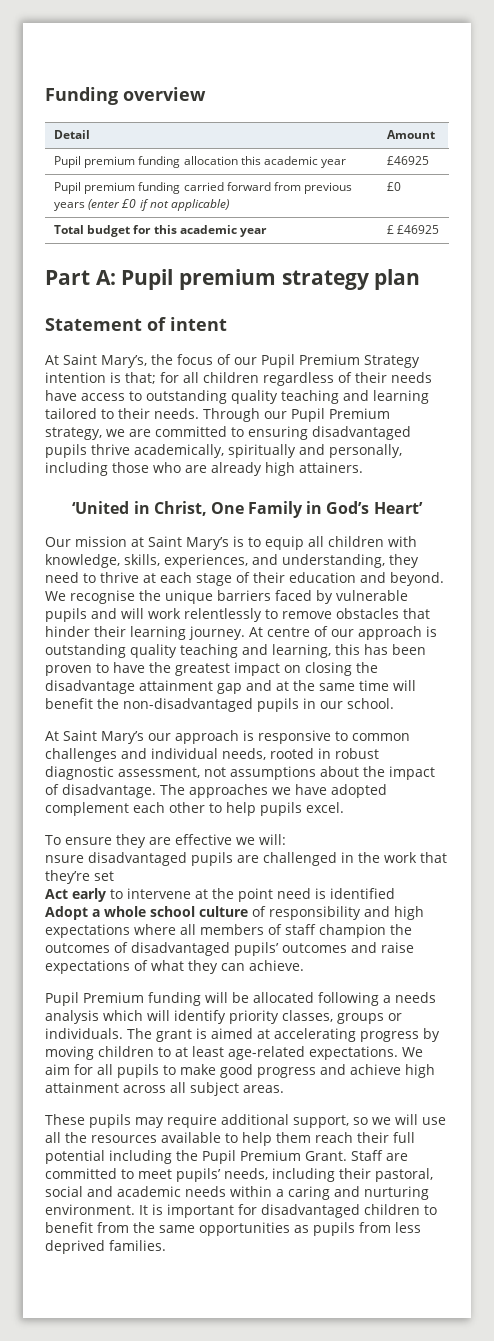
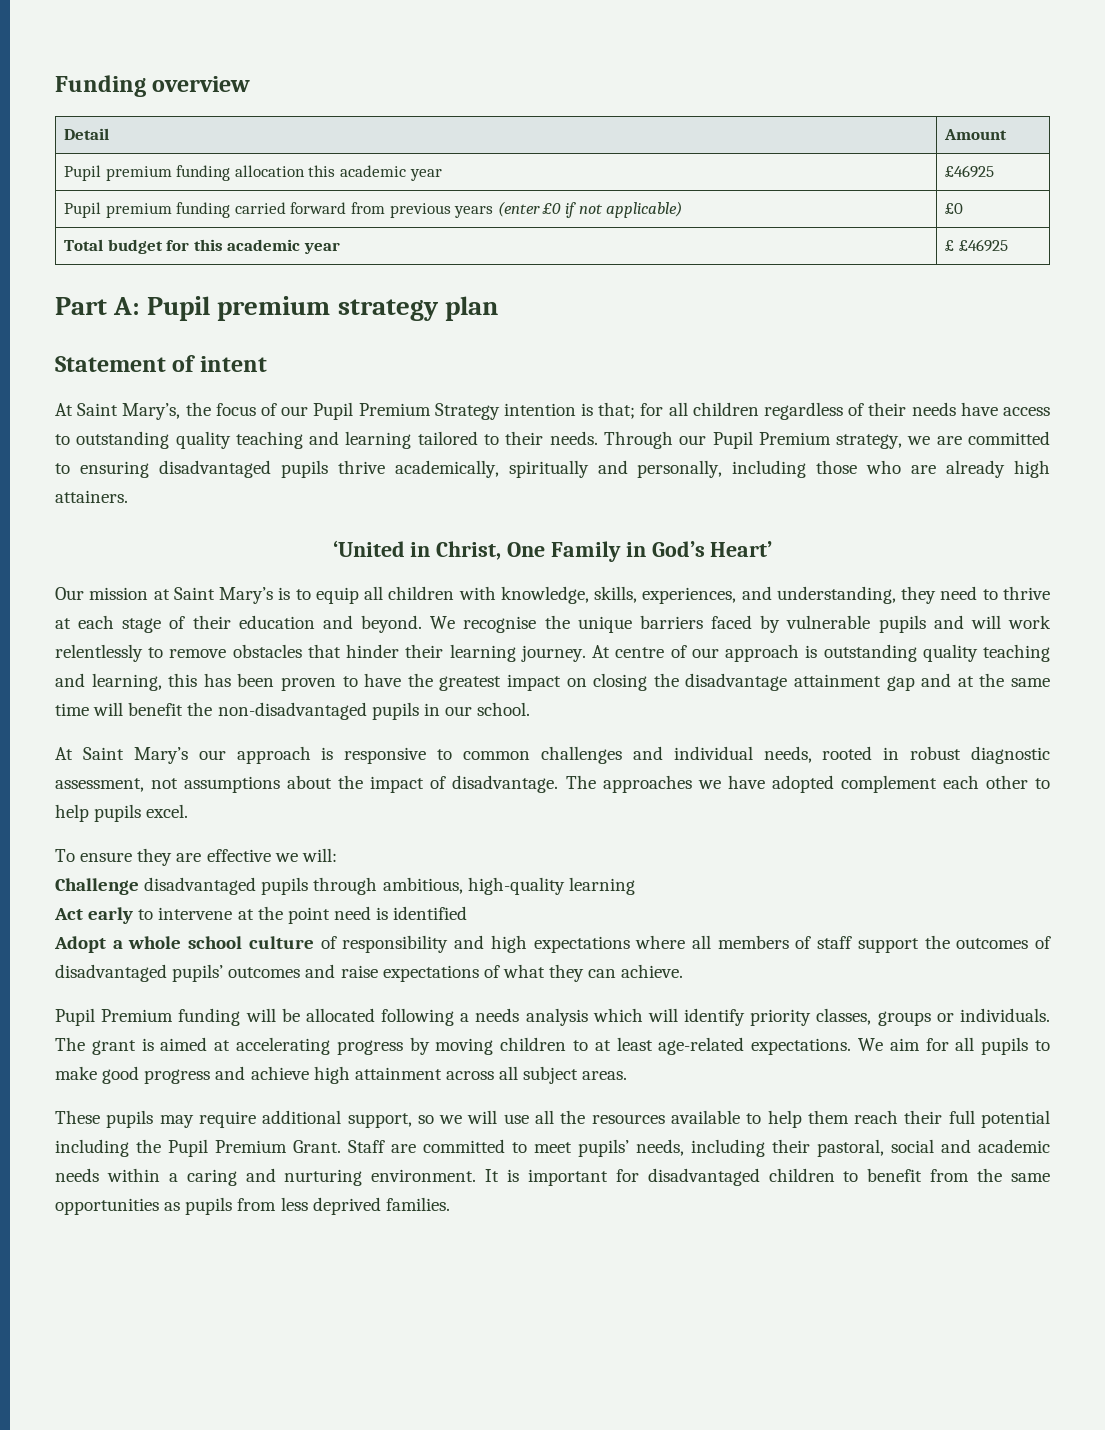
- nsure disadvantaged pupils are challenged in the work that they’re set
+ Challenge disadvantaged pupils through ambitious, high-quality learning
- Adopt a whole school culture of responsibility and high expectations where all members of staff champion the outcomes of disadvantaged pupils’ outcomes and raise expectations of what they can achieve.
+ Adopt a whole school culture of responsibility and high expectations where all members of staff support the outcomes of disadvantaged pupils’ outcomes and raise expectations of what they can achieve.

